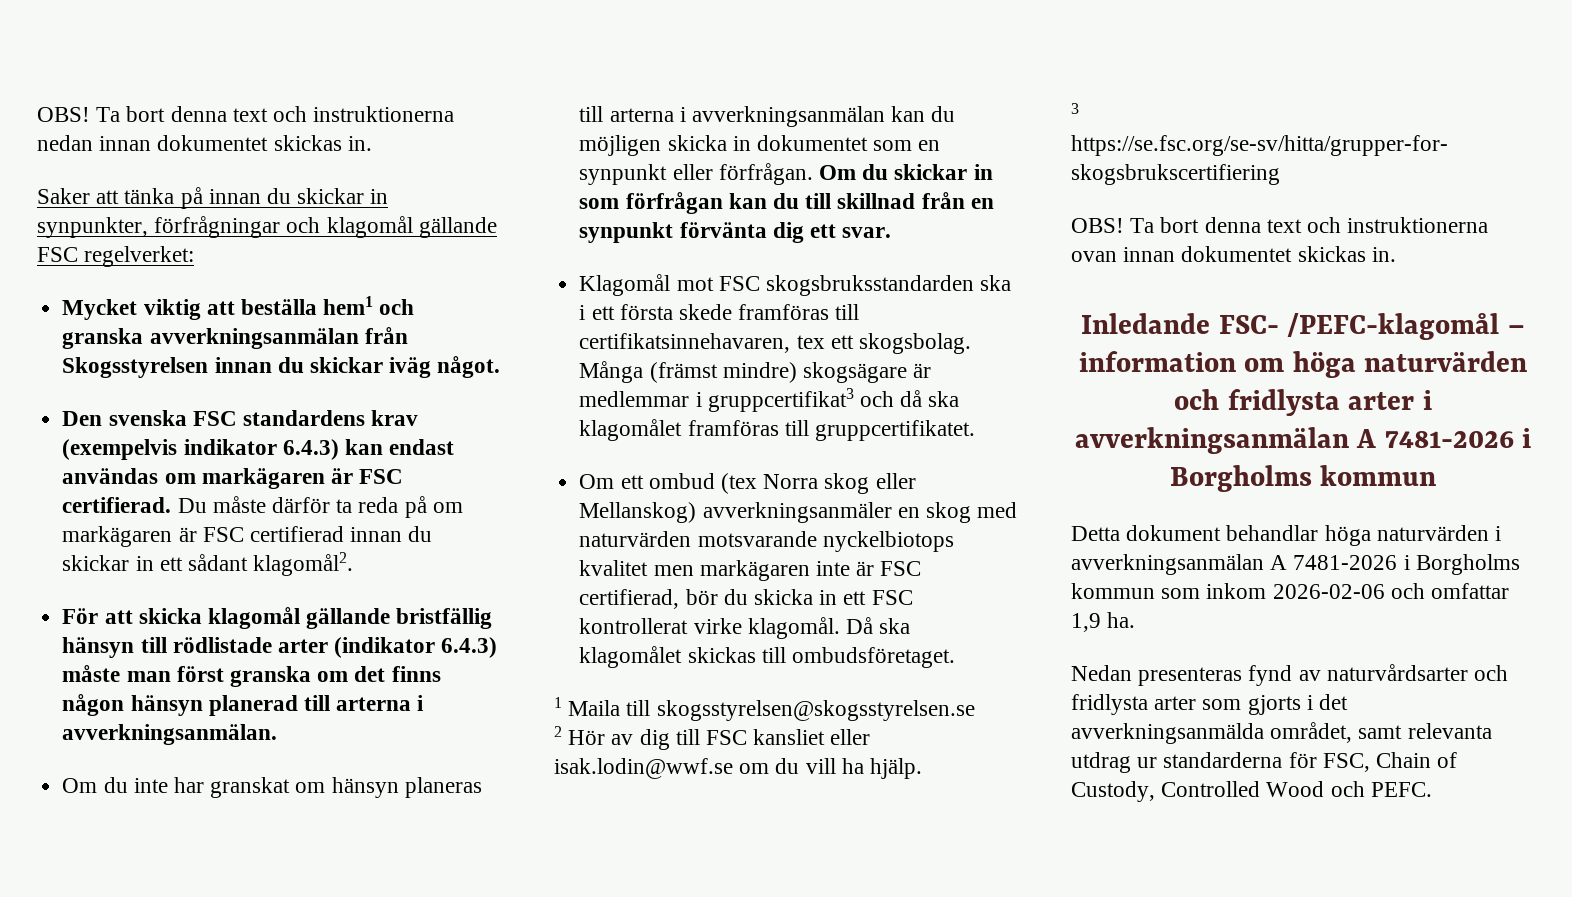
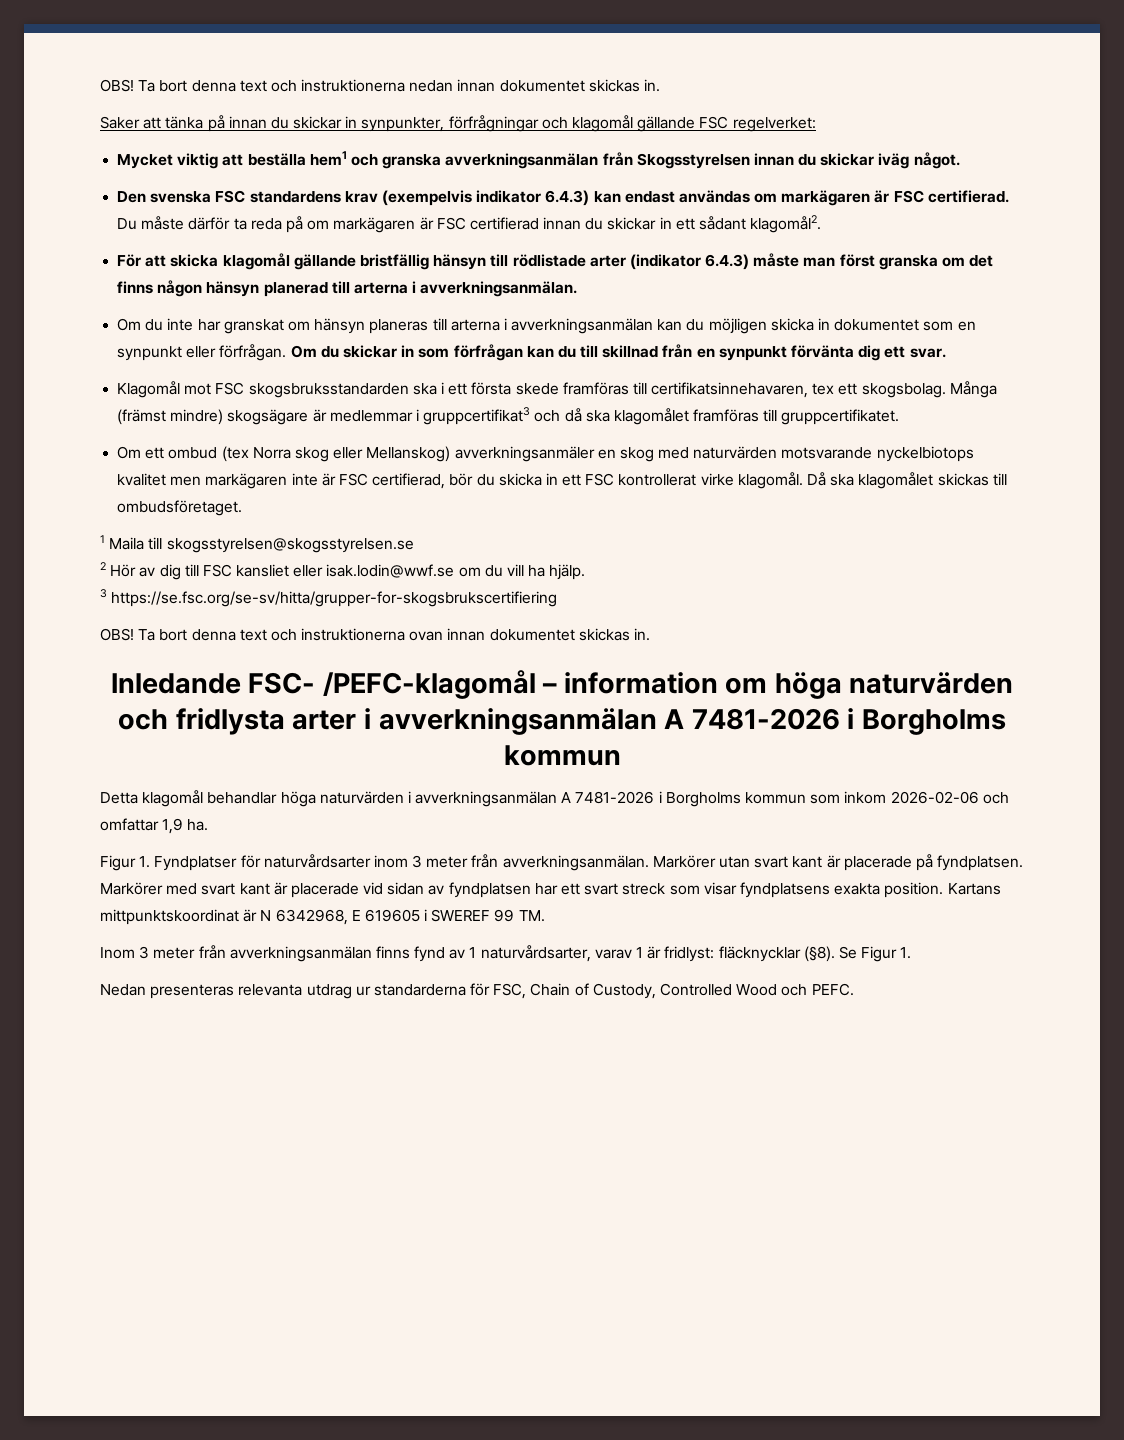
- Detta dokument behandlar höga naturvärden i avverkningsanmälan A 7481-2026 i Borgholms kommun som inkom 2026-02-06 och omfattar 1,9 ha.
+ Detta klagomål behandlar höga naturvärden i avverkningsanmälan A 7481-2026 i Borgholms kommun som inkom 2026-02-06 och omfattar 1,9 ha.
- Nedan presenteras fynd av naturvårdsarter och fridlysta arter som gjorts i det avverkningsanmälda området, samt relevanta utdrag ur standarderna för FSC, Chain of Custody, Controlled Wood och PEFC.
+ Figur 1. Fyndplatser för naturvårdsarter inom 3 meter från avverkningsanmälan. Markörer utan svart kant är placerade på fyndplatsen. Markörer med svart kant är placerade vid sidan av fyndplatsen har ett svart streck som visar fyndplatsens exakta position. Kartans mittpunktskoordinat är N 6342968, E 619605 i SWEREF 99 TM.
+ Inom 3 meter från avverkningsanmälan finns fynd av 1 naturvårdsarter, varav 1 är fridlyst: fläcknycklar (§8). Se Figur 1.
+ Nedan presenteras relevanta utdrag ur standarderna för FSC, Chain of Custody, Controlled Wood och PEFC.

